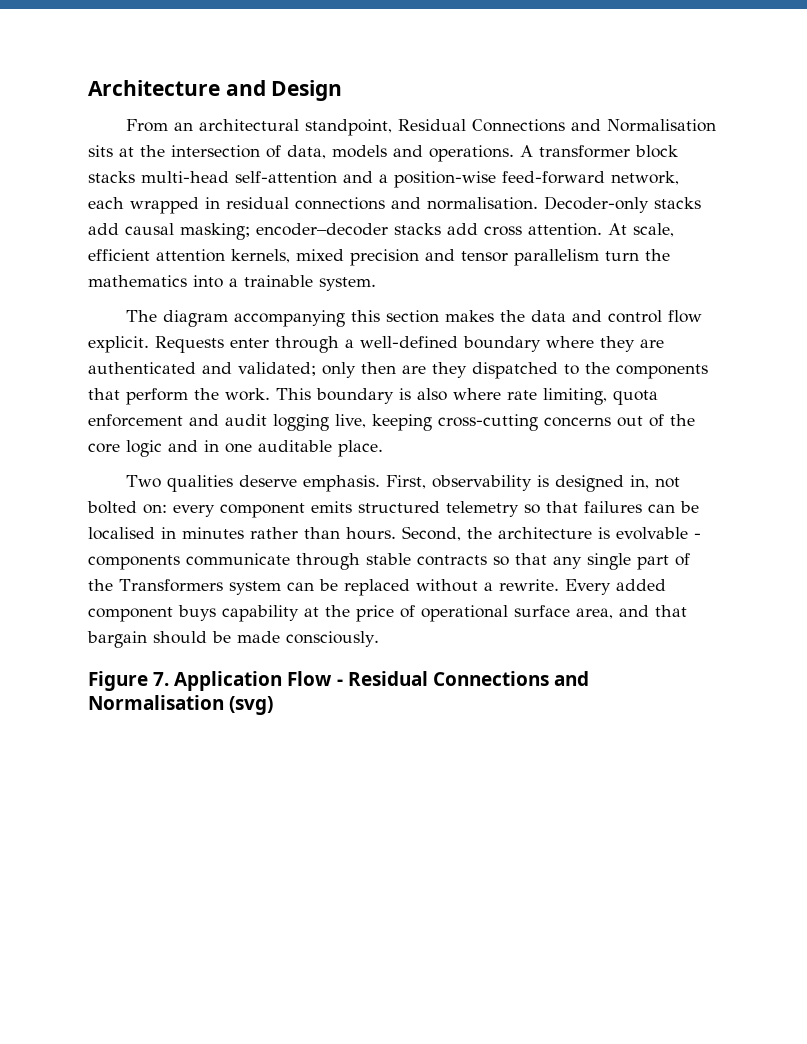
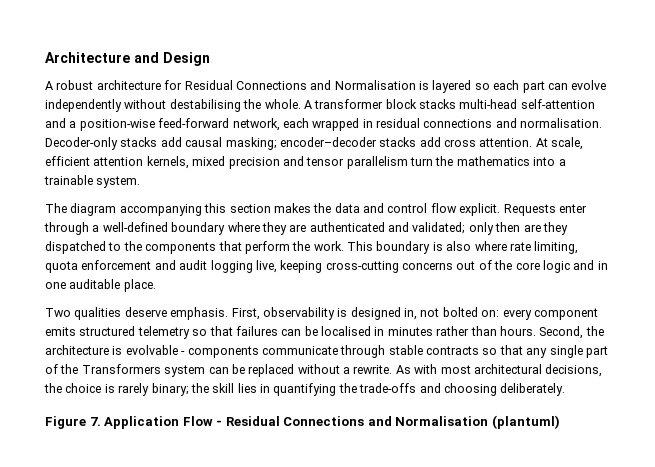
- From an architectural standpoint, Residual Connections and Normalisation sits at the intersection of data, models and operations.
+ A robust architecture for Residual Connections and Normalisation is layered so each part can evolve independently without destabilising the whole.
- Every added component buys capability at the price of operational surface area, and that bargain should be made consciously.
+ As with most architectural decisions, the choice is rarely binary; the skill lies in quantifying the trade-offs and choosing deliberately.
- Figure 7. Application Flow - Residual Connections and Normalisation (svg)
+ Figure 7. Application Flow - Residual Connections and Normalisation (plantuml)

